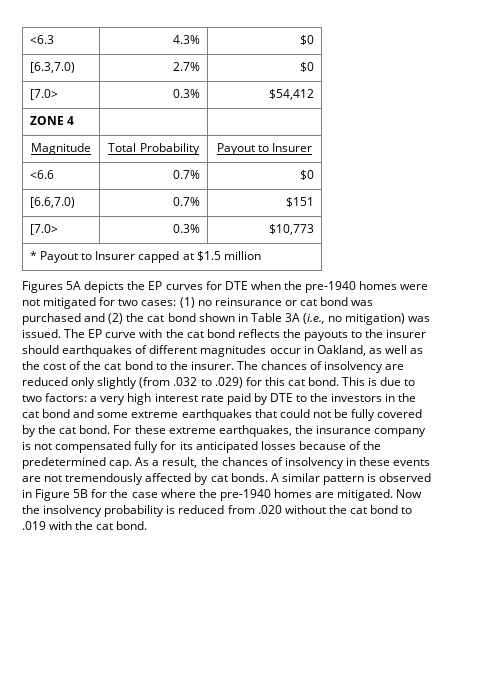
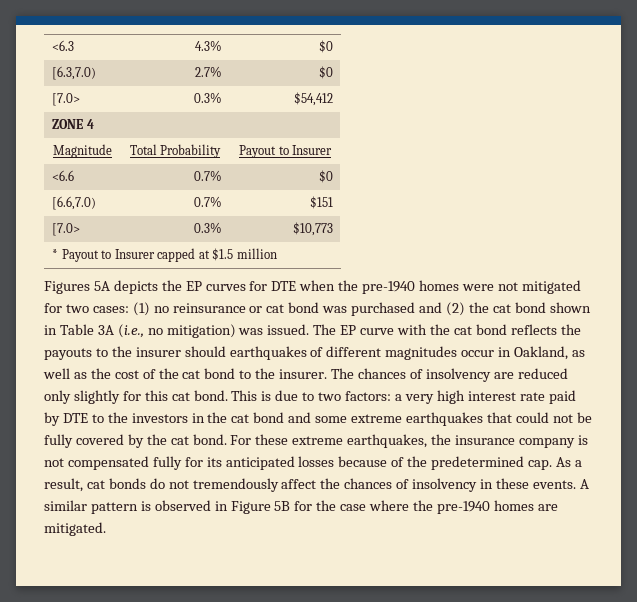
- The chances of insolvency are reduced only slightly (from .032 to .029) for this cat bond.
+ The chances of insolvency are reduced only slightly for this cat bond.
- As a result, the chances of insolvency in these events are not tremendously affected by cat bonds.
+ As a result, cat bonds do not tremendously affect the chances of insolvency in these events.
- Now the insolvency probability is reduced from .020 without the cat bond to .019 with the cat bond.

